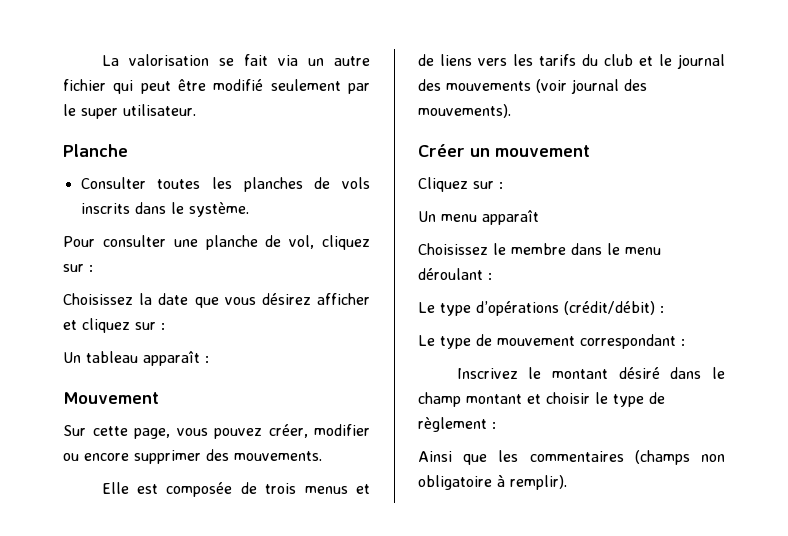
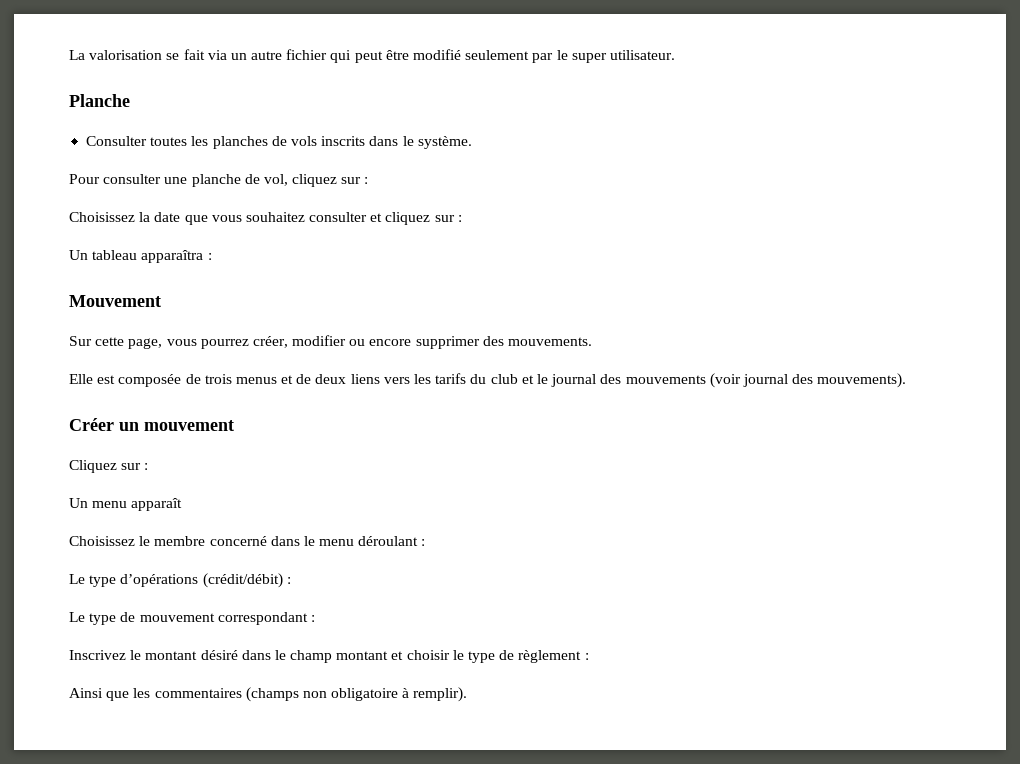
- Choisissez la date que vous désirez afficher et cliquez sur :
+ Choisissez la date que vous souhaitez consulter et cliquez sur :
- Un tableau apparaît :
+ Un tableau apparaîtra :
- Sur cette page, vous pouvez créer, modifier ou encore supprimer des mouvements.
+ Sur cette page, vous pourrez créer, modifier ou encore supprimer des mouvements.
- Elle est composée de trois menus et de liens vers les tarifs du club et le journal des mouvements (voir journal des mouvements).
+ Elle est composée de trois menus et de deux liens vers les tarifs du club et le journal des mouvements (voir journal des mouvements).
- Choisissez le membre dans le menu déroulant :
+ Choisissez le membre concerné dans le menu déroulant :

